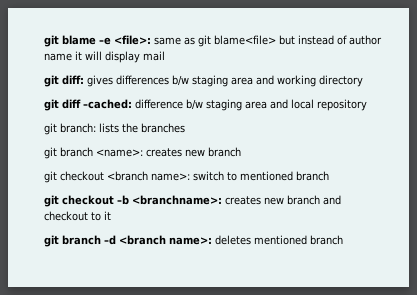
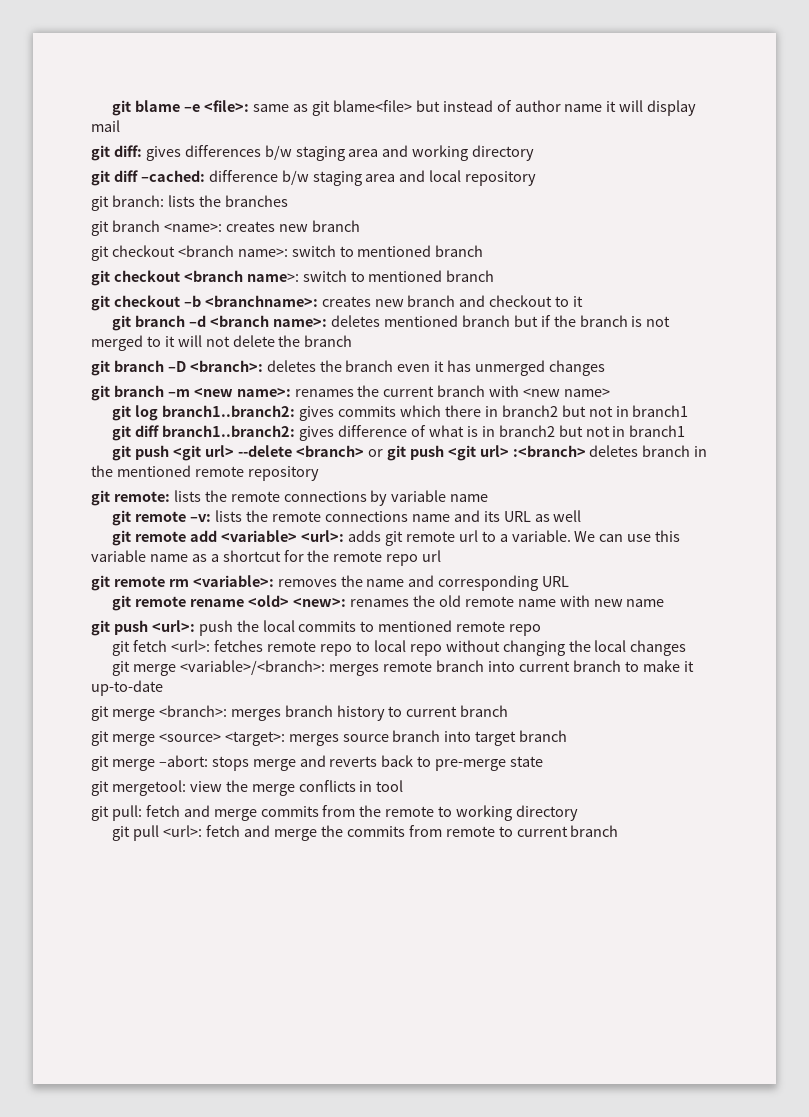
  git branch <name>: creates new branch
+ git checkout <branch name>: switch to mentioned branch
- git branch –d <branch name>: deletes mentioned branch
+ git branch –d <branch name>: deletes mentioned branch but if the branch is not merged to it will not delete the branch
+ git branch –D <branch>: deletes the branch even it has unmerged changes
+ git branch –m <new name>: renames the current branch with <new name>
+ git log branch1..branch2: gives commits which there in branch2 but not in branch1
+ git diff branch1..branch2: gives difference of what is in branch2 but not in branch1
+ git push <git url> --delete <branch> or git push <git url> :<branch> deletes branch in the mentioned remote repository
+ git remote: lists the remote connections by variable name
+ git remote –v: lists the remote connections name and its URL as well
+ git remote add <variable> <url>: adds git remote url to a variable. We can use this variable name as a shortcut for the remote repo url
+ git remote rm <variable>: removes the name and corresponding URL
+ git remote rename <old> <new>: renames the old remote name with new name
+ git push <url>: push the local commits to mentioned remote repo
+ git fetch <url>: fetches remote repo to local repo without changing the local changes
+ git merge <variable>/<branch>: merges remote branch into current branch to make it up-to-date
+ git merge <branch>: merges branch history to current branch
+ git merge <source> <target>: merges source branch into target branch
+ git merge –abort: stops merge and reverts back to pre-merge state
+ git mergetool: view the merge conflicts in tool
+ git pull: fetch and merge commits from the remote to working directory
+ git pull <url>: fetch and merge the commits from remote to current branch

